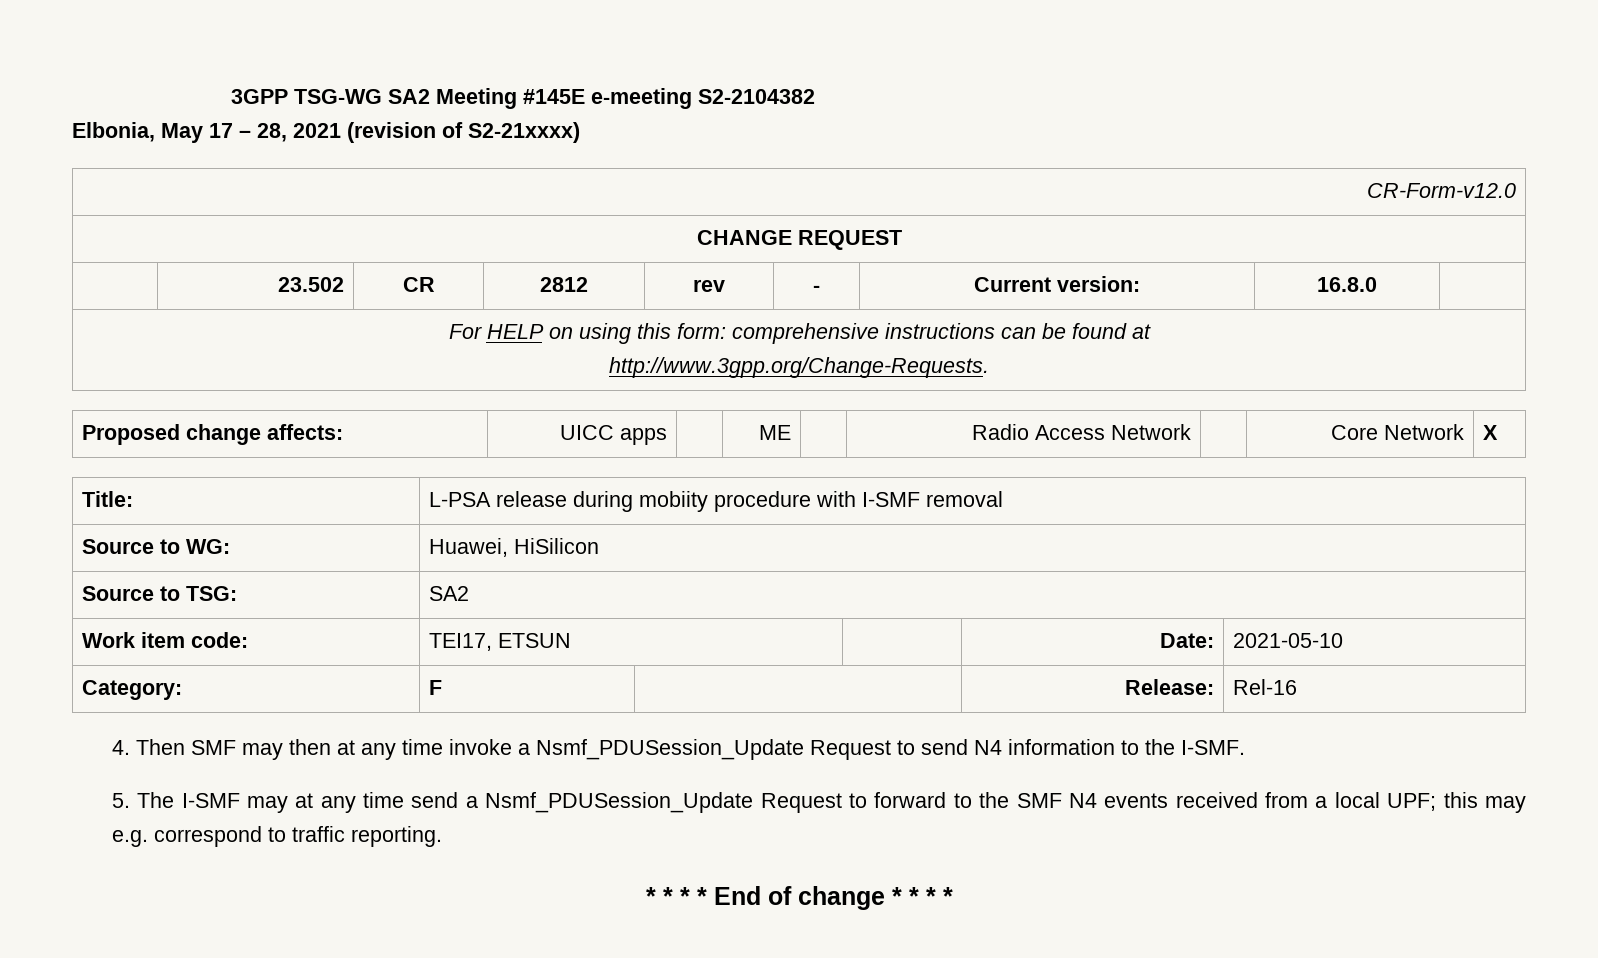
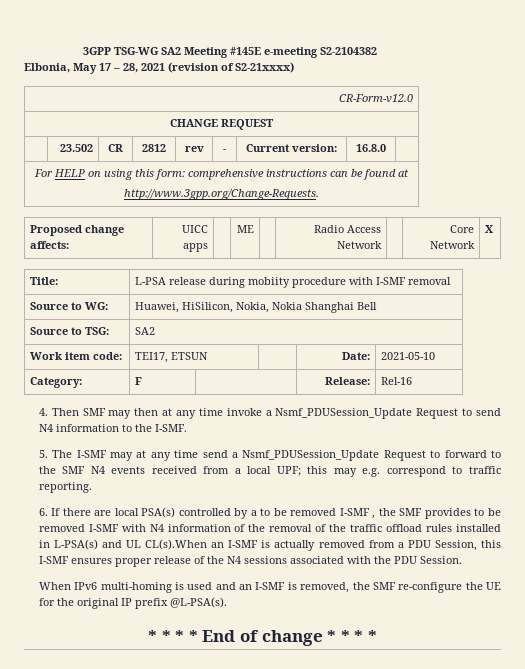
- Source to WG: | Huawei, HiSilicon
+ Source to WG: | Huawei, HiSilicon, Nokia, Nokia Shanghai Bell
+ 6. If there are local PSA(s) controlled by a to be removed I-SMF , the SMF provides to be removed I-SMF with N4 information of the removal of the traffic offload rules installed in L-PSA(s) and UL CL(s).When an I-SMF is actually removed from a PDU Session, this I-SMF ensures proper release of the N4 sessions associated with the PDU Session.
+ When IPv6 multi-homing is used and an I-SMF is removed, the SMF re-configure the UE for the original IP prefix @L-PSA(s).

